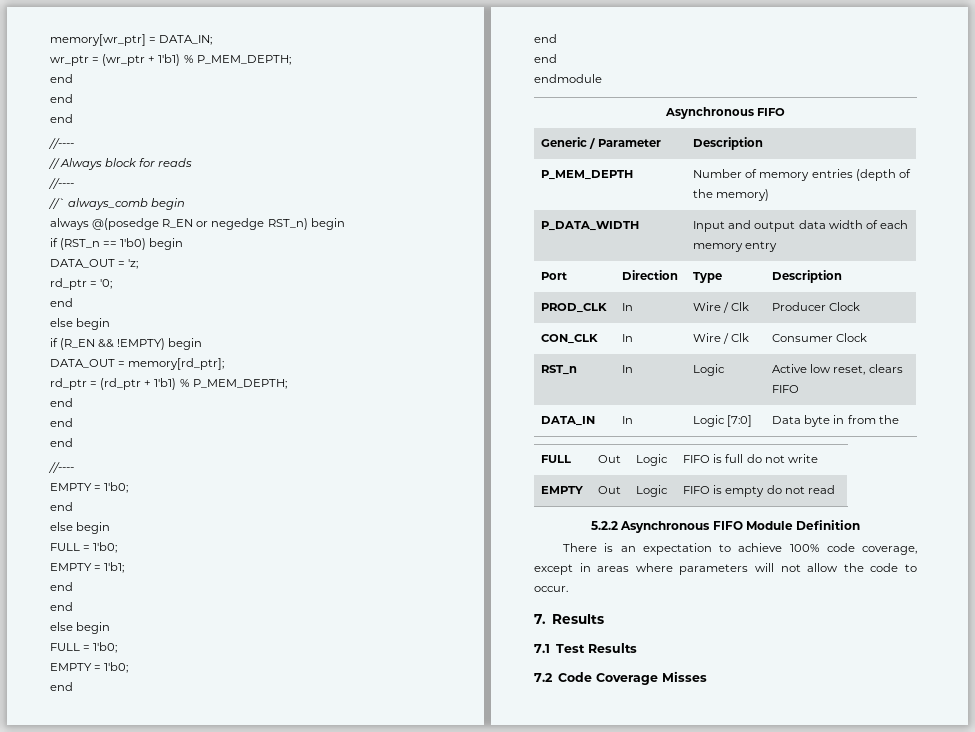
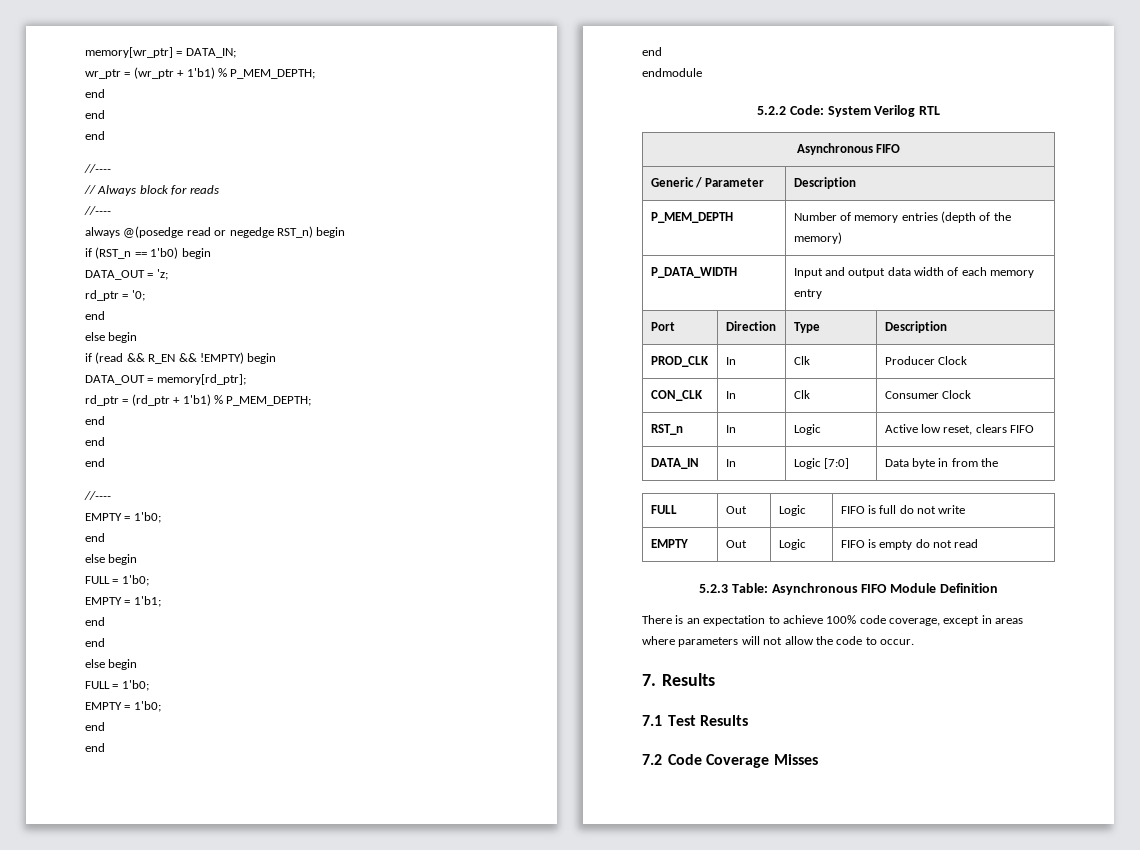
- //` always_comb begin
- always @(posedge R_EN or negedge RST_n) begin
+ always @(posedge read or negedge RST_n) begin
- if (R_EN && !EMPTY) begin
+ if (read && R_EN && !EMPTY) begin
+ 5.2.2 Code: System Verilog RTL
- PROD_CLK | In | Wire / Clk | Producer Clock
+ PROD_CLK | In | Clk | Producer Clock
- CON_CLK | In | Wire / Clk | Consumer Clock
+ CON_CLK | In | Clk | Consumer Clock
- 5.2.2 Asynchronous FIFO Module Definition
+ 5.2.3 Table: Asynchronous FIFO Module Definition

